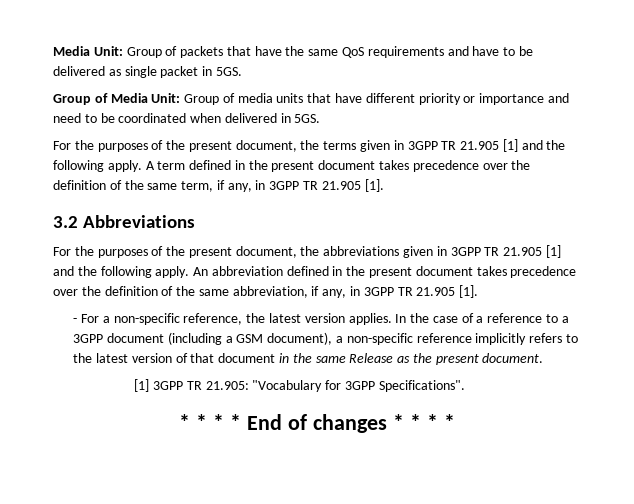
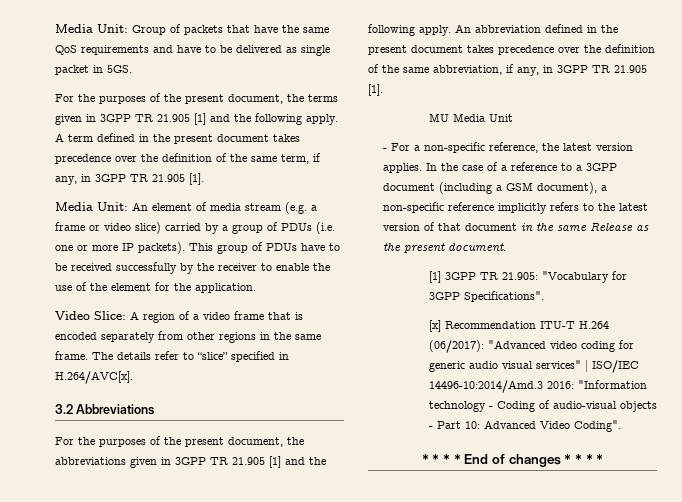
- Group of Media Unit: Group of media units that have different priority or importance and need to be coordinated when delivered in 5GS.
+ Media Unit: An element of media stream (e.g. a frame or video slice) carried by a group of PDUs (i.e. one or more IP packets). This group of PDUs have to be received successfully by the receiver to enable the use of the element for the application.
+ Video Slice: A region of a video frame that is encoded separately from other regions in the same frame. The details refer to “slice” specified in H.264/AVC[x].
+ MU Media Unit
+ [x] Recommendation ITU-T H.264 (06/2017): "Advanced video coding for generic audio visual services" | ISO/IEC 14496-10:2014/Amd.3 2016: "Information technology - Coding of audio-visual objects - Part 10: Advanced Video Coding".

